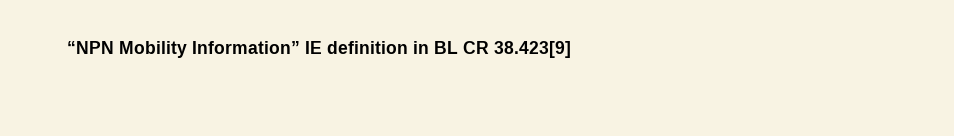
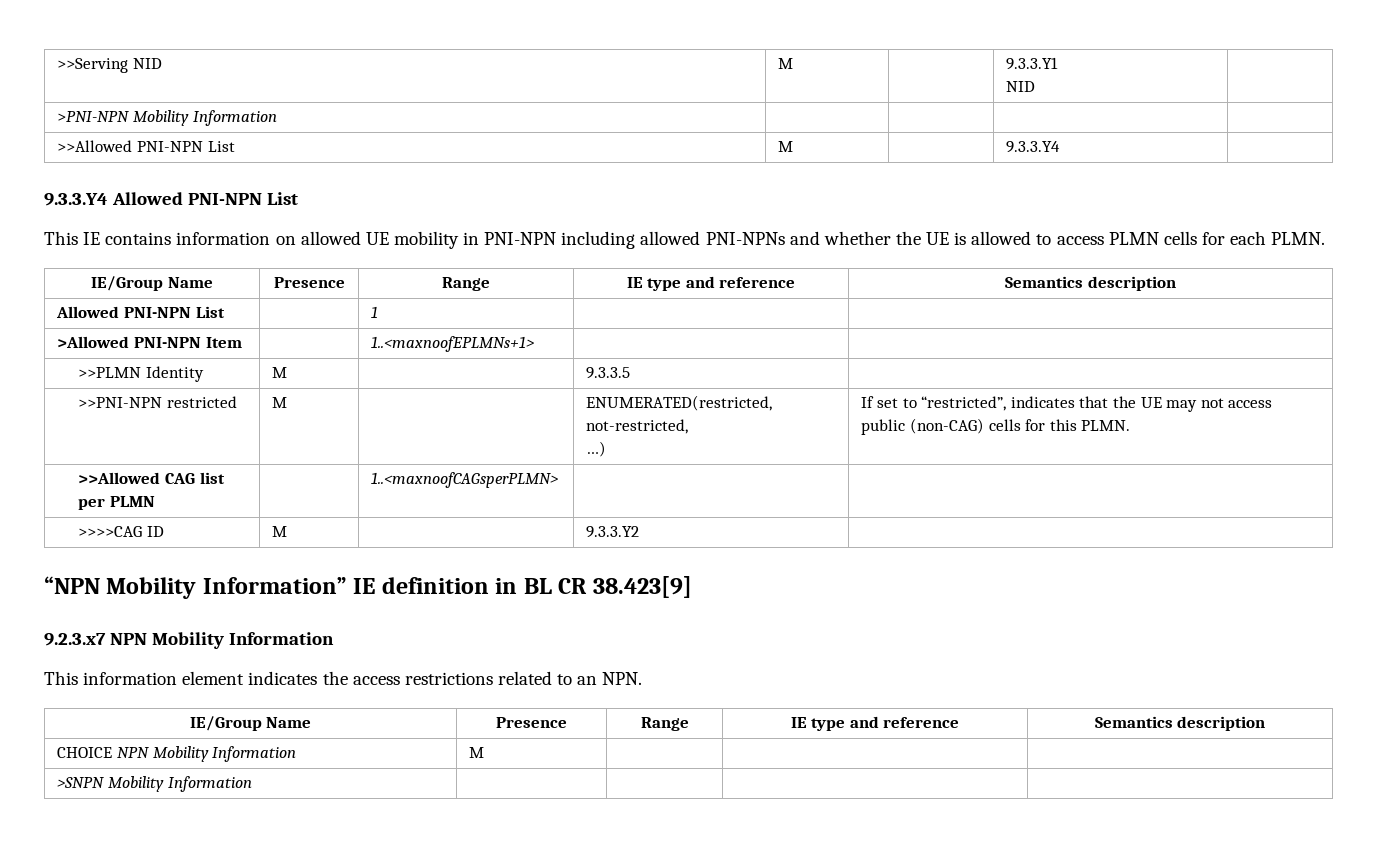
+ >>Serving NID | M | | 9.3.3.Y1
+ NID |
+ >PNI-NPN Mobility Information | | | |
+ >>Allowed PNI-NPN List | M | | 9.3.3.Y4 |
+ 9.3.3.Y4 Allowed PNI-NPN List
+ This IE contains information on allowed UE mobility in PNI-NPN including allowed PNI-NPNs and whether the UE is allowed to access PLMN cells for each PLMN.
+ IE/Group Name | Presence | Range | IE type and reference | Semantics description
+ Allowed PNI-NPN List | | 1 | |
+ >Allowed PNI-NPN Item | | 1..<maxnoofEPLMNs+1> | |
+ >>PLMN Identity | M | | 9.3.3.5 |
+ >>PNI-NPN restricted | M | | ENUMERATED(restricted, not-restricted,
+ …) | If set to “restricted”, indicates that the UE may not access public (non-CAG) cells for this PLMN.
+ >>Allowed CAG list per PLMN | | 1..<maxnoofCAGsperPLMN> | |
+ >>>>CAG ID | M | | 9.3.3.Y2 |
+ 9.2.3.x7 NPN Mobility Information
+ This information element indicates the access restrictions related to an NPN.
+ IE/Group Name | Presence | Range | IE type and reference | Semantics description
+ CHOICE NPN Mobility Information | M | | |
+ >SNPN Mobility Information | | | |

